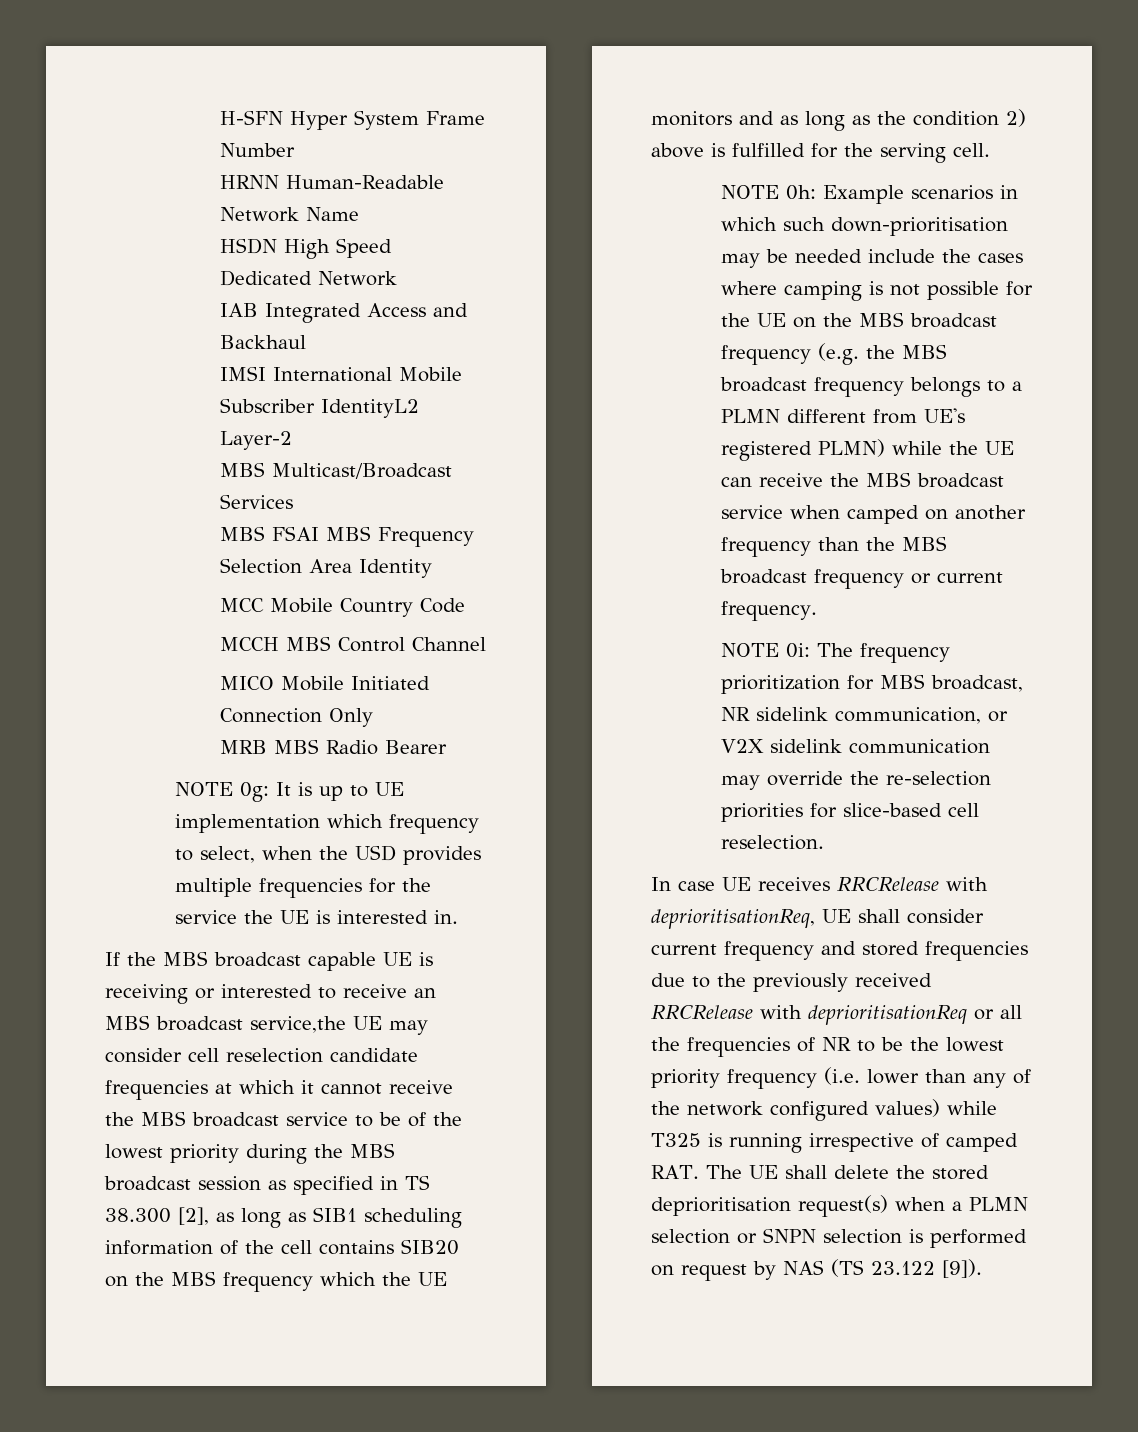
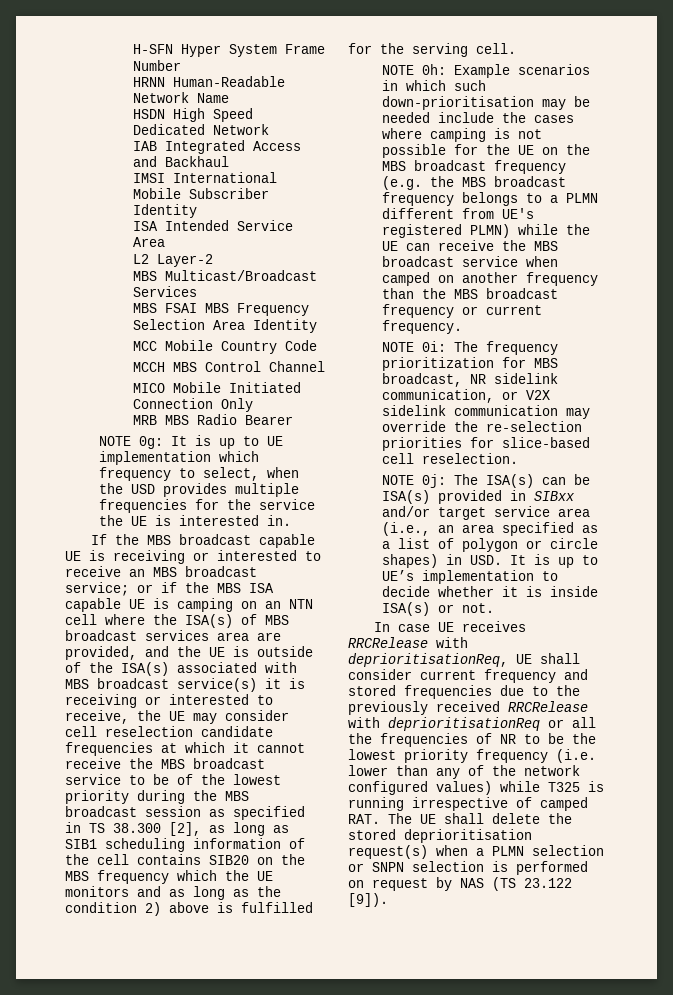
- IMSI International Mobile Subscriber IdentityL2 Layer-2
+ IMSI International Mobile Subscriber Identity
+ ISA Intended Service Area
+ L2 Layer-2
- If the MBS broadcast capable UE is receiving or interested to receive an MBS broadcast service,the UE may consider cell reselection candidate frequencies at which it cannot receive the MBS broadcast service to be of the lowest priority during the MBS broadcast session as specified in TS 38.300 [2], as long as SIB1 scheduling information of the cell contains SIB20 on the MBS frequency which the UE monitors and as long as the condition 2) above is fulfilled for the serving cell.
+ If the MBS broadcast capable UE is receiving or interested to receive an MBS broadcast service; or if the MBS ISA capable UE is camping on an NTN cell where the ISA(s) of MBS broadcast services area are provided, and the UE is outside of the ISA(s) associated with MBS broadcast service(s) it is receiving or interested to receive, the UE may consider cell reselection candidate frequencies at which it cannot receive the MBS broadcast service to be of the lowest priority during the MBS broadcast session as specified in TS 38.300 [2], as long as SIB1 scheduling information of the cell contains SIB20 on the MBS frequency which the UE monitors and as long as the condition 2) above is fulfilled for the serving cell.
+ NOTE 0j: The ISA(s) can be ISA(s) provided in SIBxx and/or target service area (i.e., an area specified as a list of polygon or circle shapes) in USD. It is up to UE’s implementation to decide whether it is inside ISA(s) or not.

